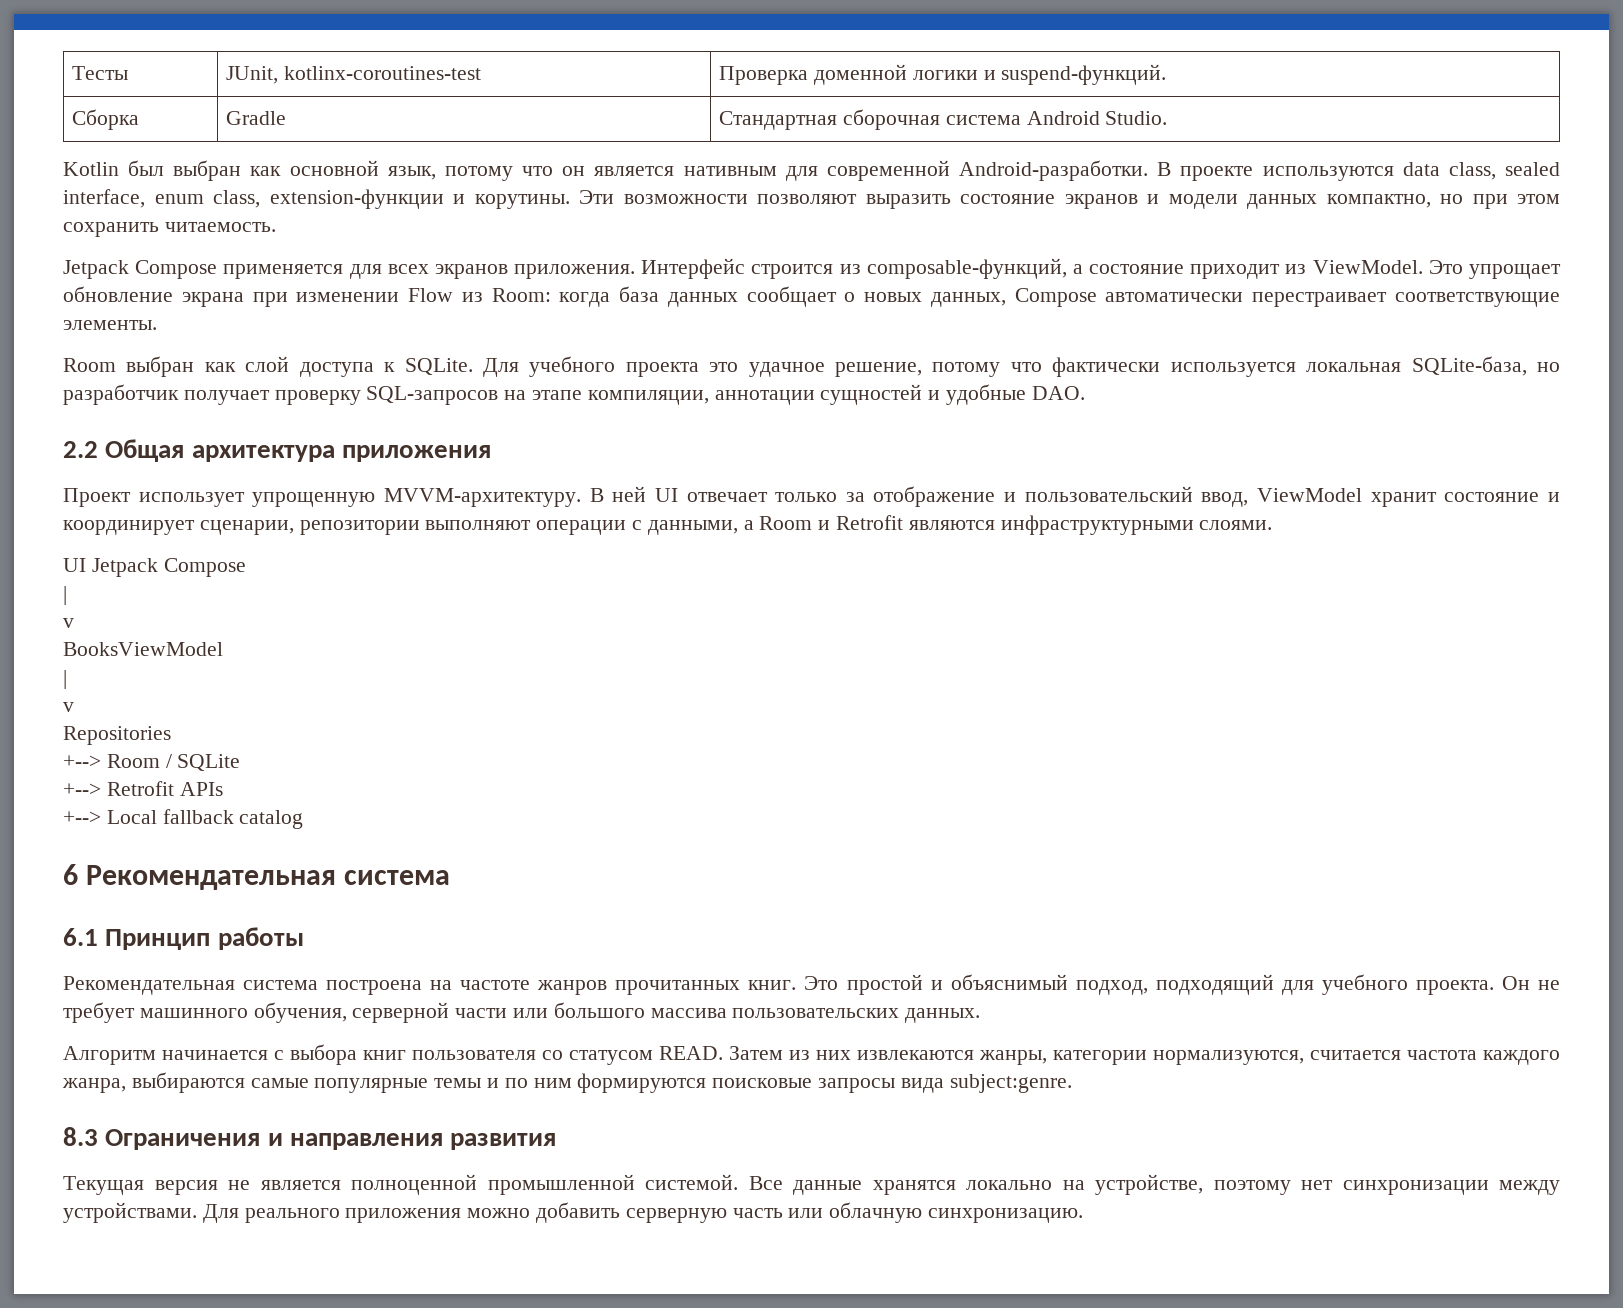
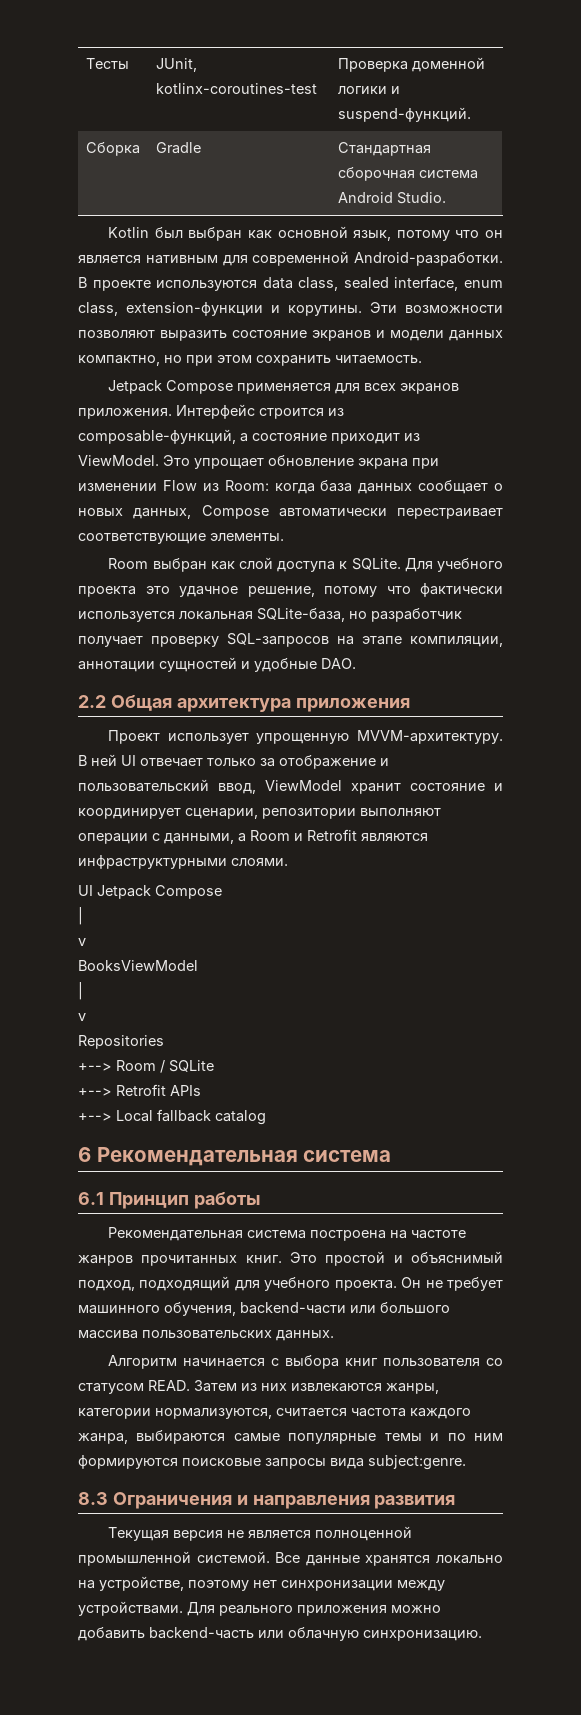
- Он не требует машинного обучения, серверной части или большого массива пользовательских данных.
+ Он не требует машинного обучения, backend-части или большого массива пользовательских данных.
- Для реального приложения можно добавить серверную часть или облачную синхронизацию.
+ Для реального приложения можно добавить backend-часть или облачную синхронизацию.

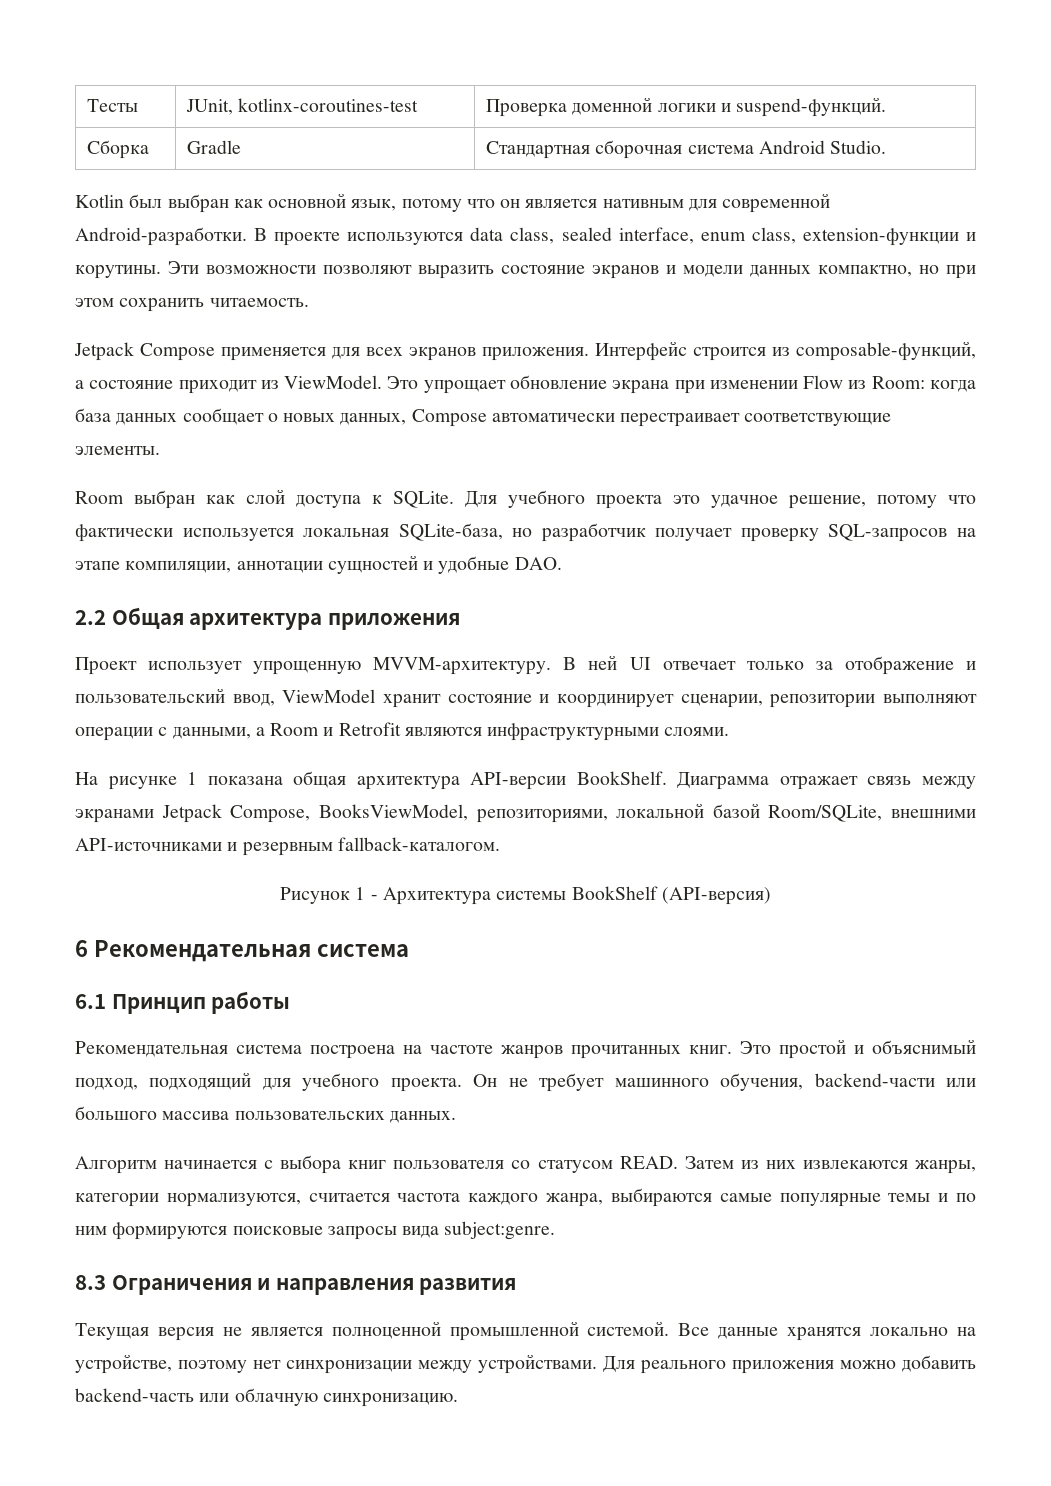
- UI Jetpack Compose
- |
- v
- BooksViewModel
- |
- v
- Repositories
- +--> Room / SQLite
- +--> Retrofit APIs
- +--> Local fallback catalog
+ На рисунке 1 показана общая архитектура API-версии BookShelf. Диаграмма отражает связь между экранами Jetpack Compose, BooksViewModel, репозиториями, локальной базой Room/SQLite, внешними API-источниками и резервным fallback-каталогом.
+ Рисунок 1 - Архитектура системы BookShelf (API-версия)

